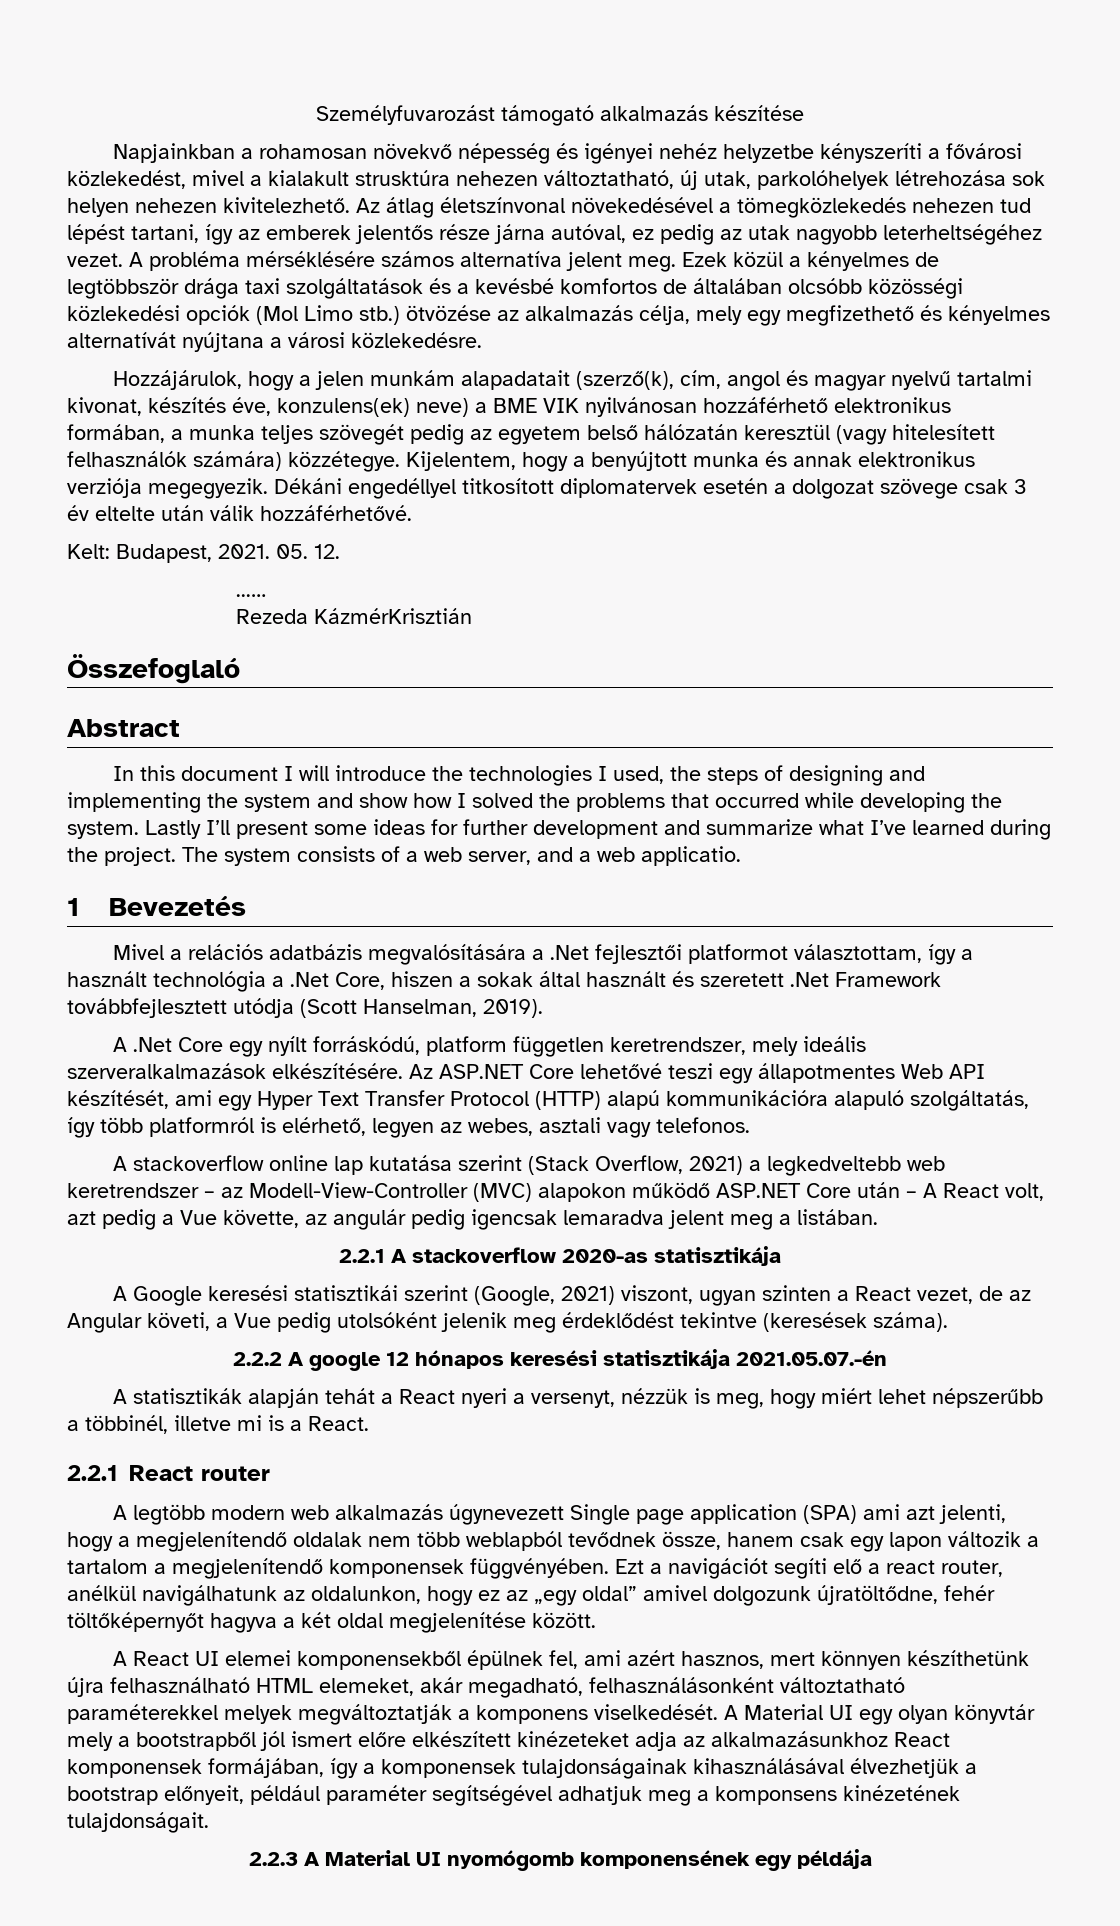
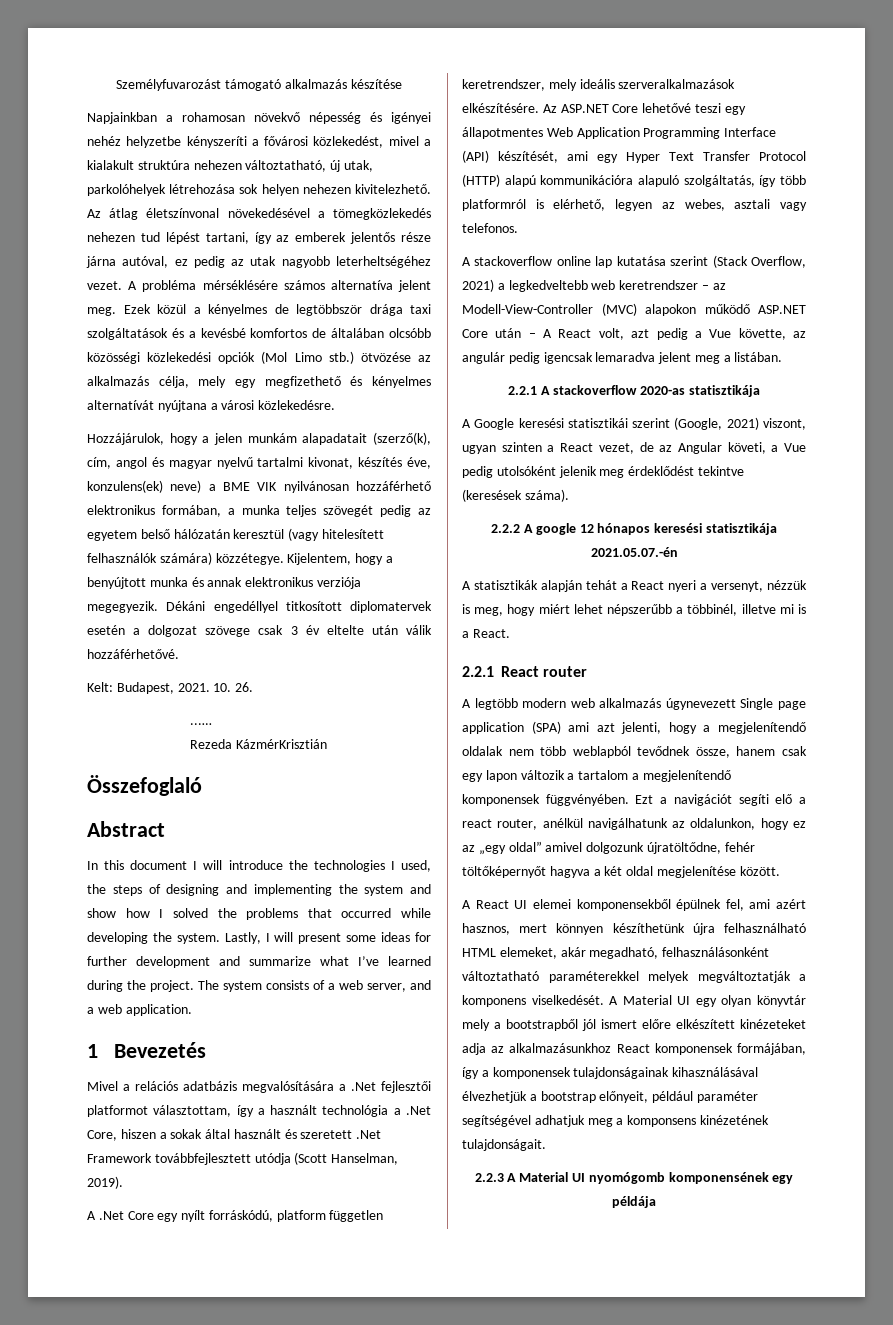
- Napjainkban a rohamosan növekvő népesség és igényei nehéz helyzetbe kényszeríti a fővárosi közlekedést, mivel a kialakult strusktúra nehezen változtatható, új utak, parkolóhelyek létrehozása sok helyen nehezen kivitelezhető.
+ Napjainkban a rohamosan növekvő népesség és igényei nehéz helyzetbe kényszeríti a fővárosi közlekedést, mivel a kialakult struktúra nehezen változtatható, új utak, parkolóhelyek létrehozása sok helyen nehezen kivitelezhető.
- 05. 12.
+ 10. 26.
- Lastly I’ll present some ideas for further development and summarize what I’ve learned during the project.
+ Lastly, I will present some ideas for further development and summarize what I’ve learned during the project.
- The system consists of a web server, and a web applicatio.
+ The system consists of a web server, and a web application.
- Az ASP.NET Core lehetővé teszi egy állapotmentes Web API készítését, ami egy Hyper Text Transfer Protocol (HTTP) alapú kommunikációra alapuló szolgáltatás, így több platformról is elérhető, legyen az webes, asztali vagy telefonos.
+ Az ASP.NET Core lehetővé teszi egy állapotmentes Web Application Programming Interface (API) készítését, ami egy Hyper Text Transfer Protocol (HTTP) alapú kommunikációra alapuló szolgáltatás, így több platformról is elérhető, legyen az webes, asztali vagy telefonos.

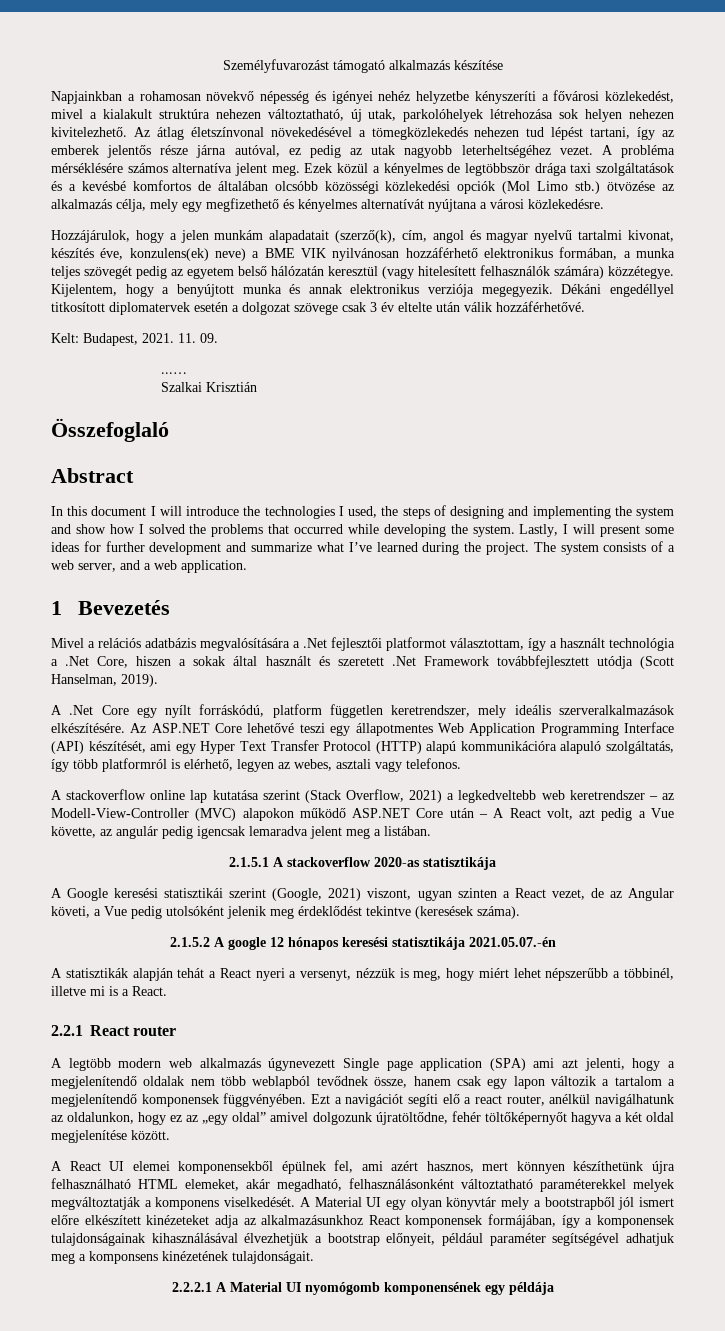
- 10. 26.
+ 11. 09.
- Rezeda KázmérKrisztián
+ Szalkai Krisztián
- 2.2.1 A stackoverflow 2020-as statisztikája
+ 2.1.5.1 A stackoverflow 2020-as statisztikája
- 2.2.2 A google 12 hónapos keresési statisztikája 2021.05.07.-én
+ 2.1.5.2 A google 12 hónapos keresési statisztikája 2021.05.07.-én
- 2.2.3 A Material UI nyomógomb komponensének egy példája
+ 2.2.2.1 A Material UI nyomógomb komponensének egy példája

